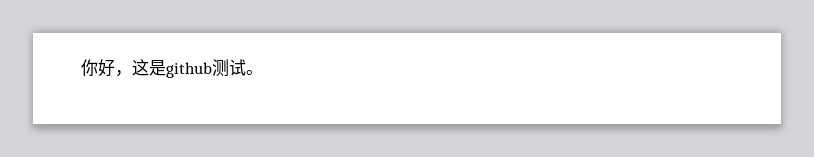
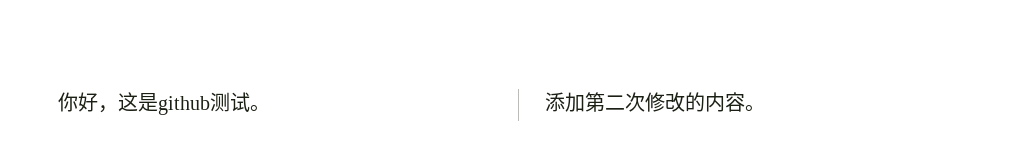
+ 添加第二次修改的内容。

